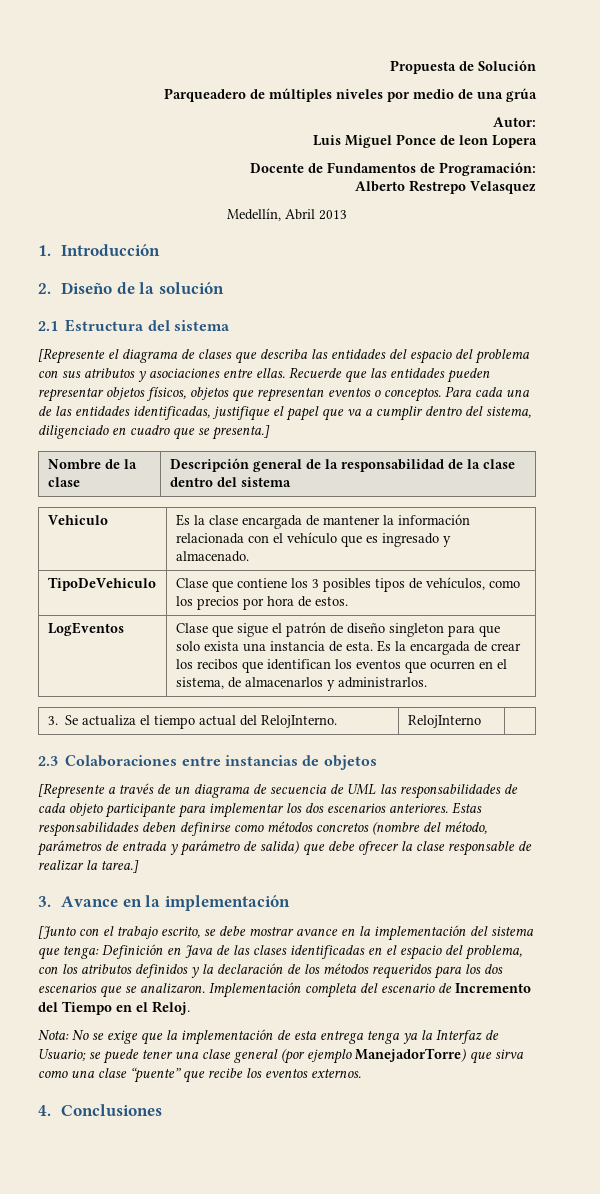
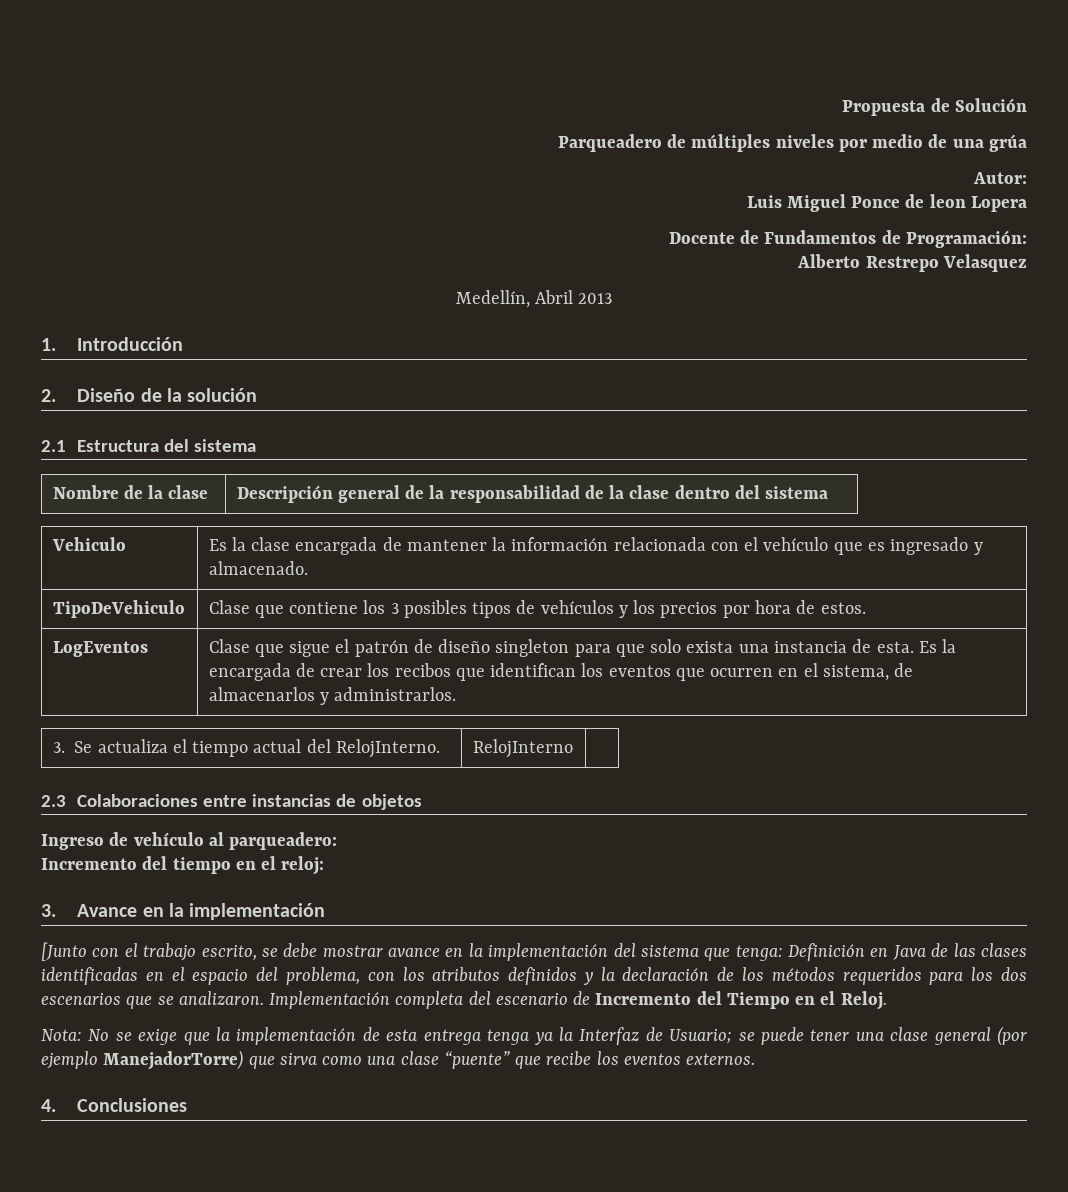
- [Represente el diagrama de clases que describa las entidades del espacio del problema con sus atributos y asociaciones entre ellas. Recuerde que las entidades pueden representar objetos físicos, objetos que representan eventos o conceptos. Para cada una de las entidades identificadas, justifique el papel que va a cumplir dentro del sistema, diligenciado en cuadro que se presenta.]
- TipoDeVehiculo | Clase que contiene los 3 posibles tipos de vehículos, como los precios por hora de estos.
+ TipoDeVehiculo | Clase que contiene los 3 posibles tipos de vehículos y los precios por hora de estos.
- [Represente a través de un diagrama de secuencia de UML las responsabilidades de cada objeto participante para implementar los dos escenarios anteriores. Estas responsabilidades deben definirse como métodos concretos (nombre del método, parámetros de entrada y parámetro de salida) que debe ofrecer la clase responsable de realizar la tarea.]
+ Ingreso de vehículo al parqueadero:
+ Incremento del tiempo en el reloj:

